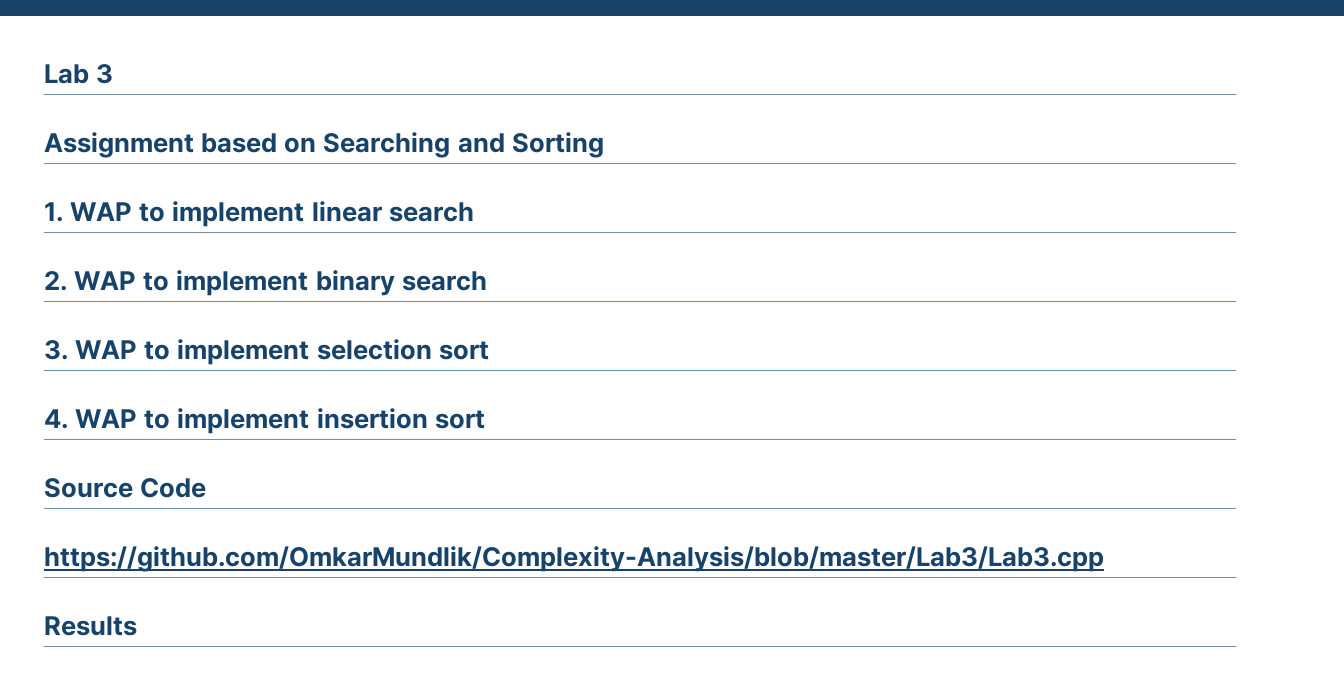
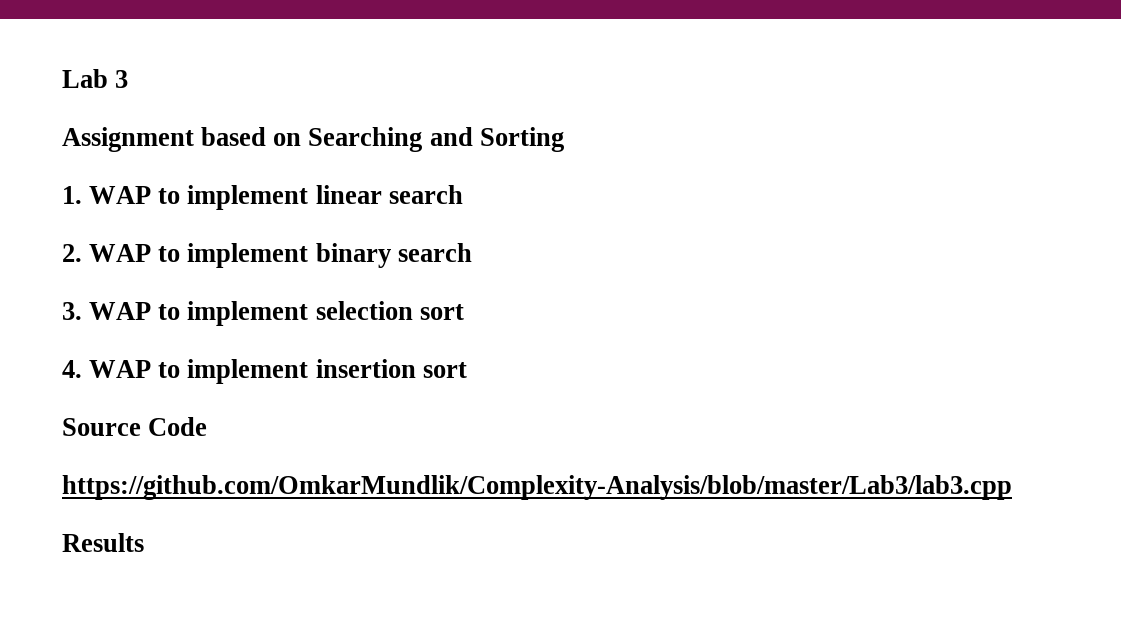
- https://github.com/OmkarMundlik/Complexity-Analysis/blob/master/Lab3/Lab3.cpp
+ https://github.com/OmkarMundlik/Complexity-Analysis/blob/master/Lab3/lab3.cpp

